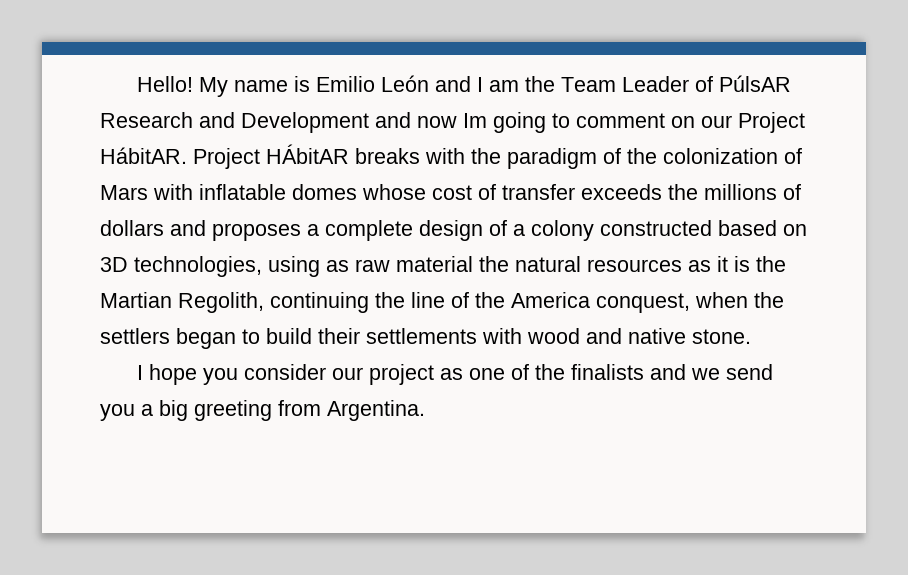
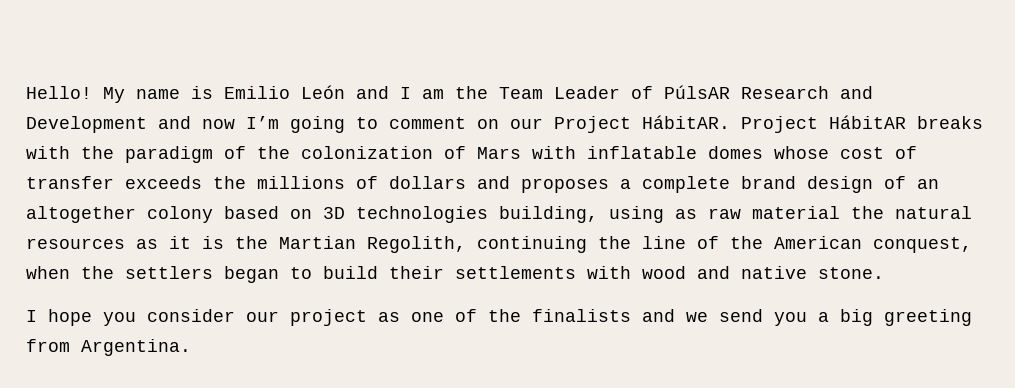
- My name is Emilio León and I am the Team Leader of PúlsAR Research and Development and now Im going to comment on our Project HábitAR.
+ My name is Emilio León and I am the Team Leader of PúlsAR Research and Development and now I’m going to comment on our Project HábitAR.
- Project HÁbitAR breaks with the paradigm of the colonization of Mars with inflatable domes whose cost of transfer exceeds the millions of dollars and proposes a complete design of a colony constructed based on 3D technologies, using as raw material the natural resources as it is the Martian Regolith, continuing the line of the America conquest, when the settlers began to build their settlements with wood and native stone.
+ Project HábitAR breaks with the paradigm of the colonization of Mars with inflatable domes whose cost of transfer exceeds the millions of dollars and proposes a complete brand design of an altogether colony based on 3D technologies building, using as raw material the natural resources as it is the Martian Regolith, continuing the line of the American conquest, when the settlers began to build their settlements with wood and native stone.

